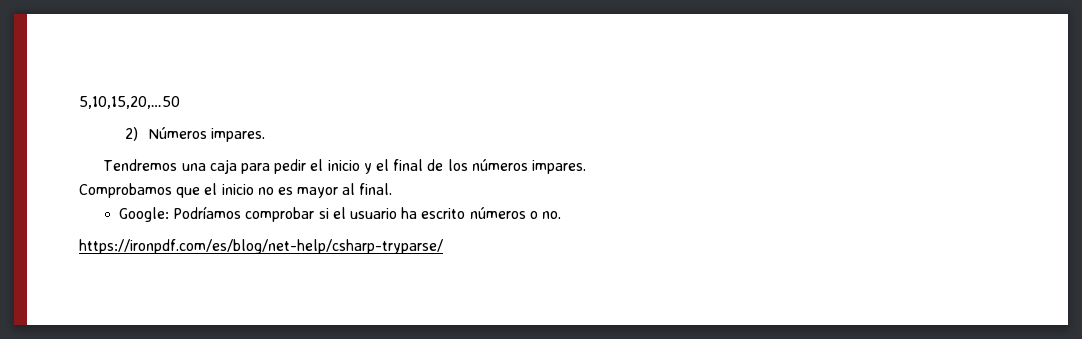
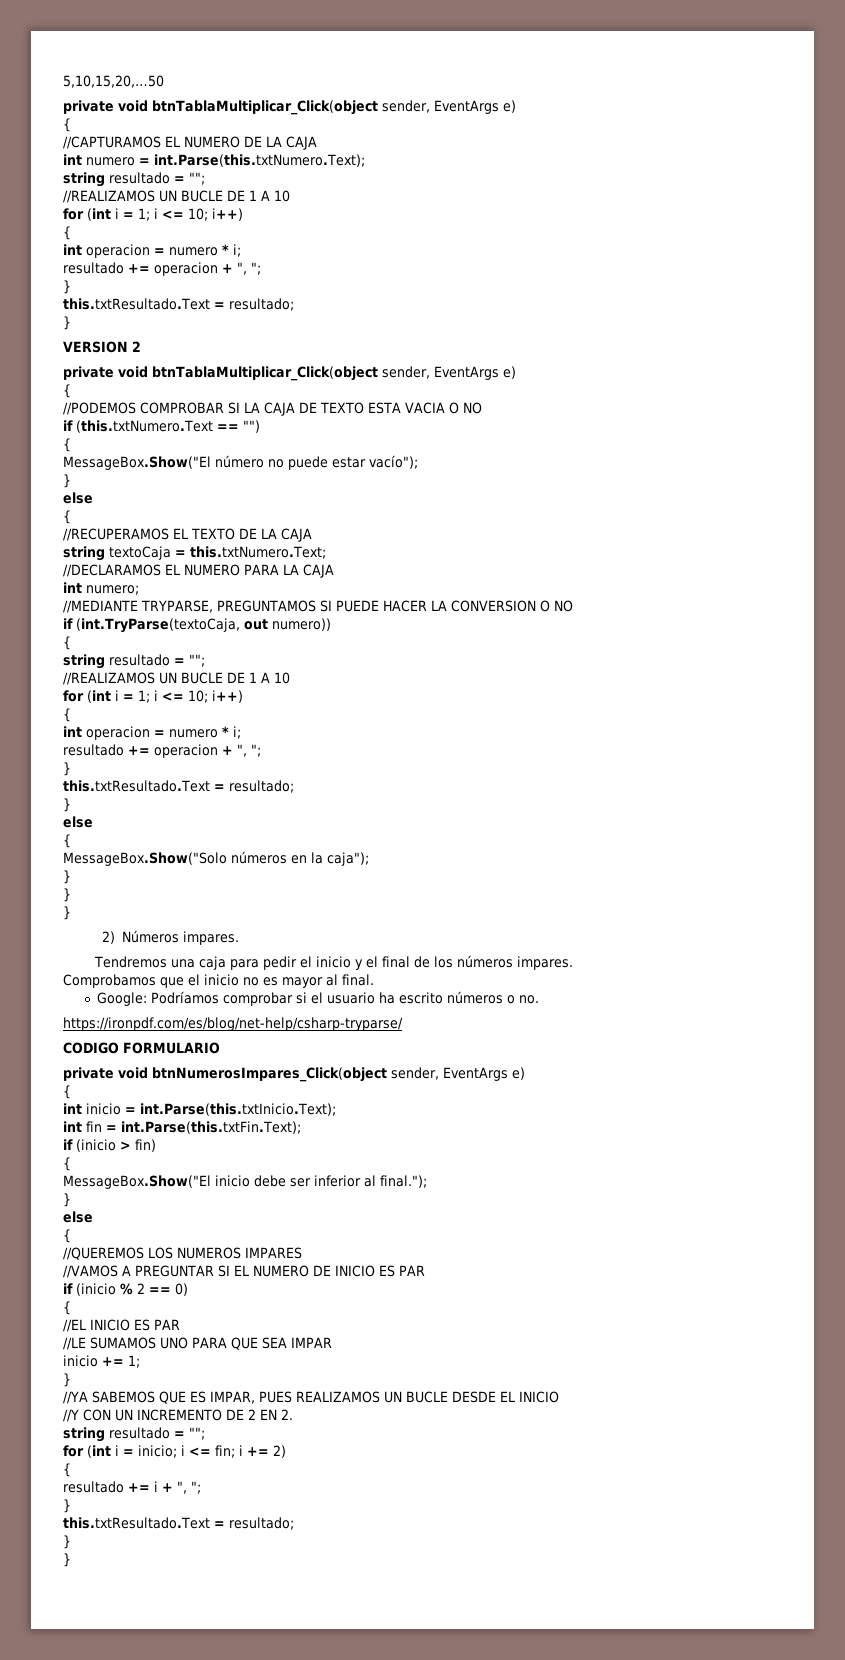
  5,10,15,20,…50
+ private void btnTablaMultiplicar_Click(object sender, EventArgs e)
+ {
+ //CAPTURAMOS EL NUMERO DE LA CAJA
+ int numero = int.Parse(this.txtNumero.Text);
+ string resultado = "";
+ //REALIZAMOS UN BUCLE DE 1 A 10
+ for (int i = 1; i <= 10; i++)
+ {
+ int operacion = numero * i;
+ resultado += operacion + ", ";
+ }
+ this.txtResultado.Text = resultado;
+ }
+ VERSION 2
+ private void btnTablaMultiplicar_Click(object sender, EventArgs e)
+ {
+ //PODEMOS COMPROBAR SI LA CAJA DE TEXTO ESTA VACIA O NO
+ if (this.txtNumero.Text == "")
+ {
+ MessageBox.Show("El número no puede estar vacío");
+ }
+ else
+ {
+ //RECUPERAMOS EL TEXTO DE LA CAJA
+ string textoCaja = this.txtNumero.Text;
+ //DECLARAMOS EL NUMERO PARA LA CAJA
+ int numero;
+ //MEDIANTE TRYPARSE, PREGUNTAMOS SI PUEDE HACER LA CONVERSION O NO
+ if (int.TryParse(textoCaja, out numero))
+ {
+ string resultado = "";
+ //REALIZAMOS UN BUCLE DE 1 A 10
+ for (int i = 1; i <= 10; i++)
+ {
+ int operacion = numero * i;
+ resultado += operacion + ", ";
+ }
+ this.txtResultado.Text = resultado;
+ }
+ else
+ {
+ MessageBox.Show("Solo números en la caja");
+ }
+ }
+ }
+ CODIGO FORMULARIO
+ private void btnNumerosImpares_Click(object sender, EventArgs e)
+ {
+ int inicio = int.Parse(this.txtInicio.Text);
+ int fin = int.Parse(this.txtFin.Text);
+ if (inicio > fin)
+ {
+ MessageBox.Show("El inicio debe ser inferior al final.");
+ }
+ else
+ {
+ //QUEREMOS LOS NUMEROS IMPARES
+ //VAMOS A PREGUNTAR SI EL NUMERO DE INICIO ES PAR
+ if (inicio % 2 == 0)
+ {
+ //EL INICIO ES PAR
+ //LE SUMAMOS UNO PARA QUE SEA IMPAR
+ inicio += 1;
+ }
+ //YA SABEMOS QUE ES IMPAR, PUES REALIZAMOS UN BUCLE DESDE EL INICIO
+ //Y CON UN INCREMENTO DE 2 EN 2.
+ string resultado = "";
+ for (int i = inicio; i <= fin; i += 2)
+ {
+ resultado += i + ", ";
+ }
+ this.txtResultado.Text = resultado;
+ }
+ }

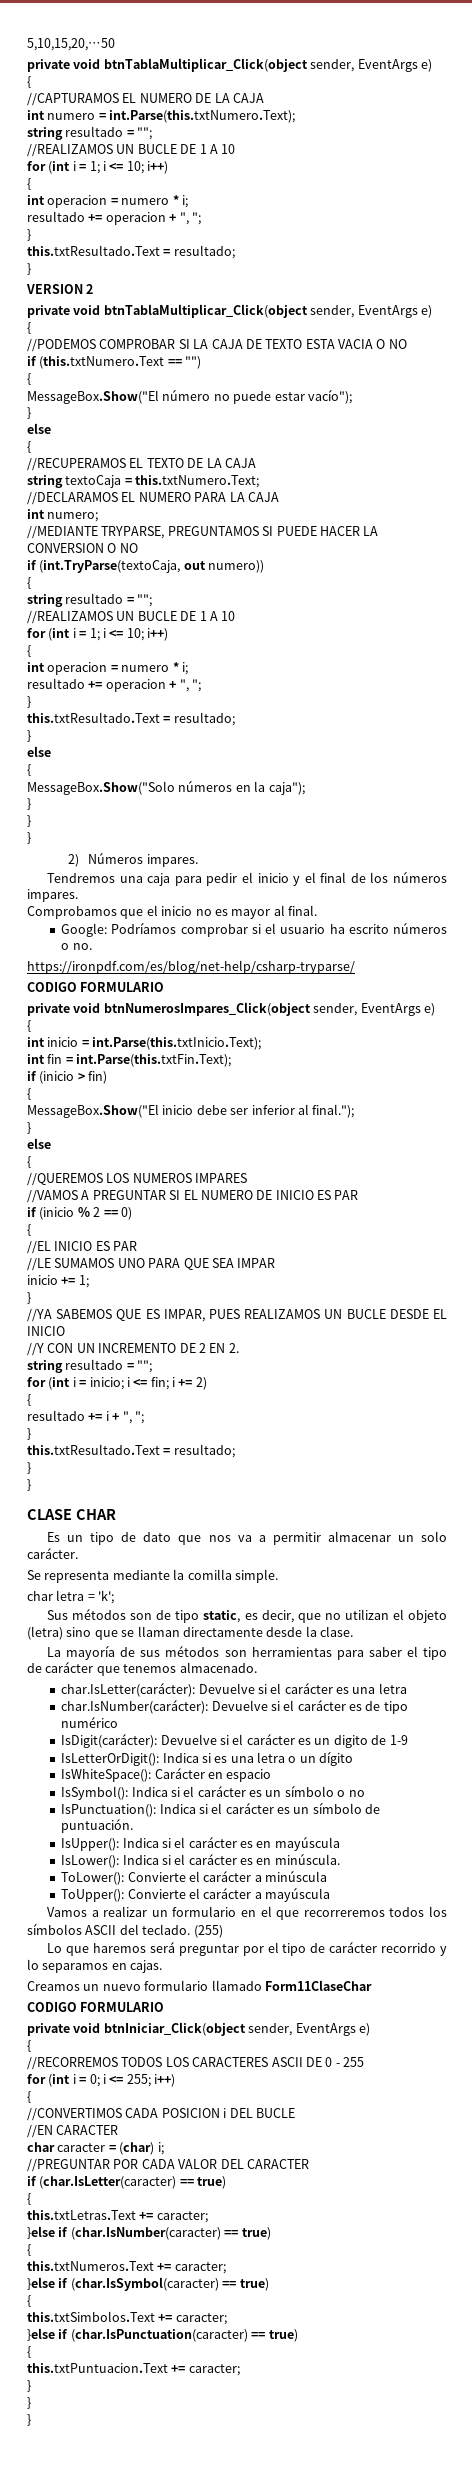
+ CLASE CHAR
+ Es un tipo de dato que nos va a permitir almacenar un solo carácter.
+ Se representa mediante la comilla simple.
+ char letra = 'k';
+ Sus métodos son de tipo static, es decir, que no utilizan el objeto (letra) sino que se llaman directamente desde la clase.
+ La mayoría de sus métodos son herramientas para saber el tipo de carácter que tenemos almacenado.
+ char.IsLetter(carácter): Devuelve si el carácter es una letra
+ char.IsNumber(carácter): Devuelve si el carácter es de tipo numérico
+ IsDigit(carácter): Devuelve si el carácter es un digito de 1-9
+ IsLetterOrDigit(): Indica si es una letra o un dígito
+ IsWhiteSpace(): Carácter en espacio
+ IsSymbol(): Indica si el carácter es un símbolo o no
+ IsPunctuation(): Indica si el carácter es un símbolo de puntuación.
+ IsUpper(): Indica si el carácter es en mayúscula
+ IsLower(): Indica si el carácter es en minúscula.
+ ToLower(): Convierte el carácter a minúscula
+ ToUpper(): Convierte el carácter a mayúscula
+ Vamos a realizar un formulario en el que recorreremos todos los símbolos ASCII del teclado. (255)
+ Lo que haremos será preguntar por el tipo de carácter recorrido y lo separamos en cajas.
+ Creamos un nuevo formulario llamado Form11ClaseChar
+ CODIGO FORMULARIO
+ private void btnIniciar_Click(object sender, EventArgs e)
+ {
+ //RECORREMOS TODOS LOS CARACTERES ASCII DE 0 - 255
+ for (int i = 0; i <= 255; i++)
+ {
+ //CONVERTIMOS CADA POSICION i DEL BUCLE
+ //EN CARACTER
+ char caracter = (char) i;
+ //PREGUNTAR POR CADA VALOR DEL CARACTER
+ if (char.IsLetter(caracter) == true)
+ {
+ this.txtLetras.Text += caracter;
+ }else if (char.IsNumber(caracter) == true)
+ {
+ this.txtNumeros.Text += caracter;
+ }else if (char.IsSymbol(caracter) == true)
+ {
+ this.txtSimbolos.Text += caracter;
+ }else if (char.IsPunctuation(caracter) == true)
+ {
+ this.txtPuntuacion.Text += caracter;
+ }
+ }
+ }

